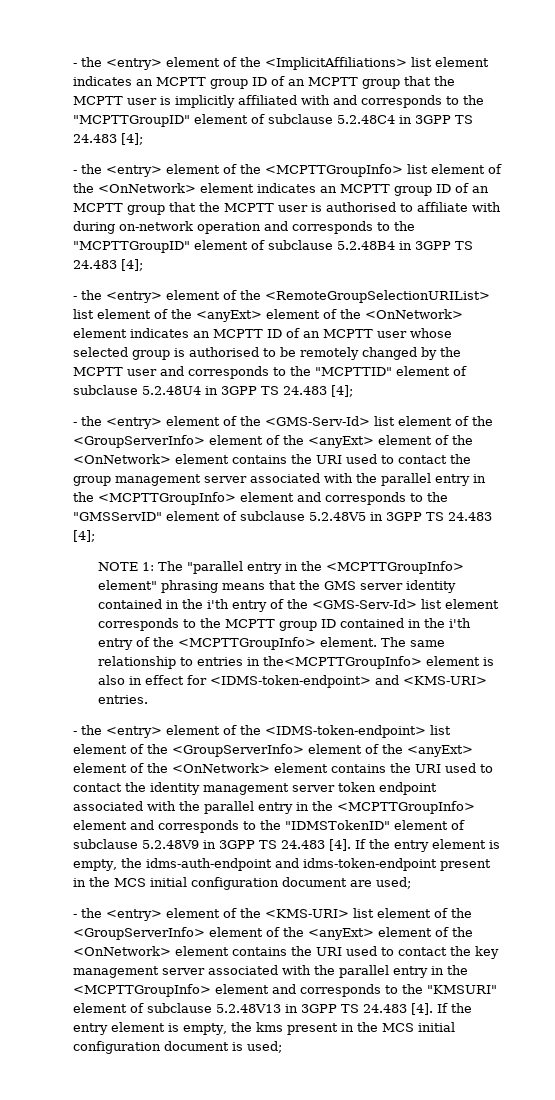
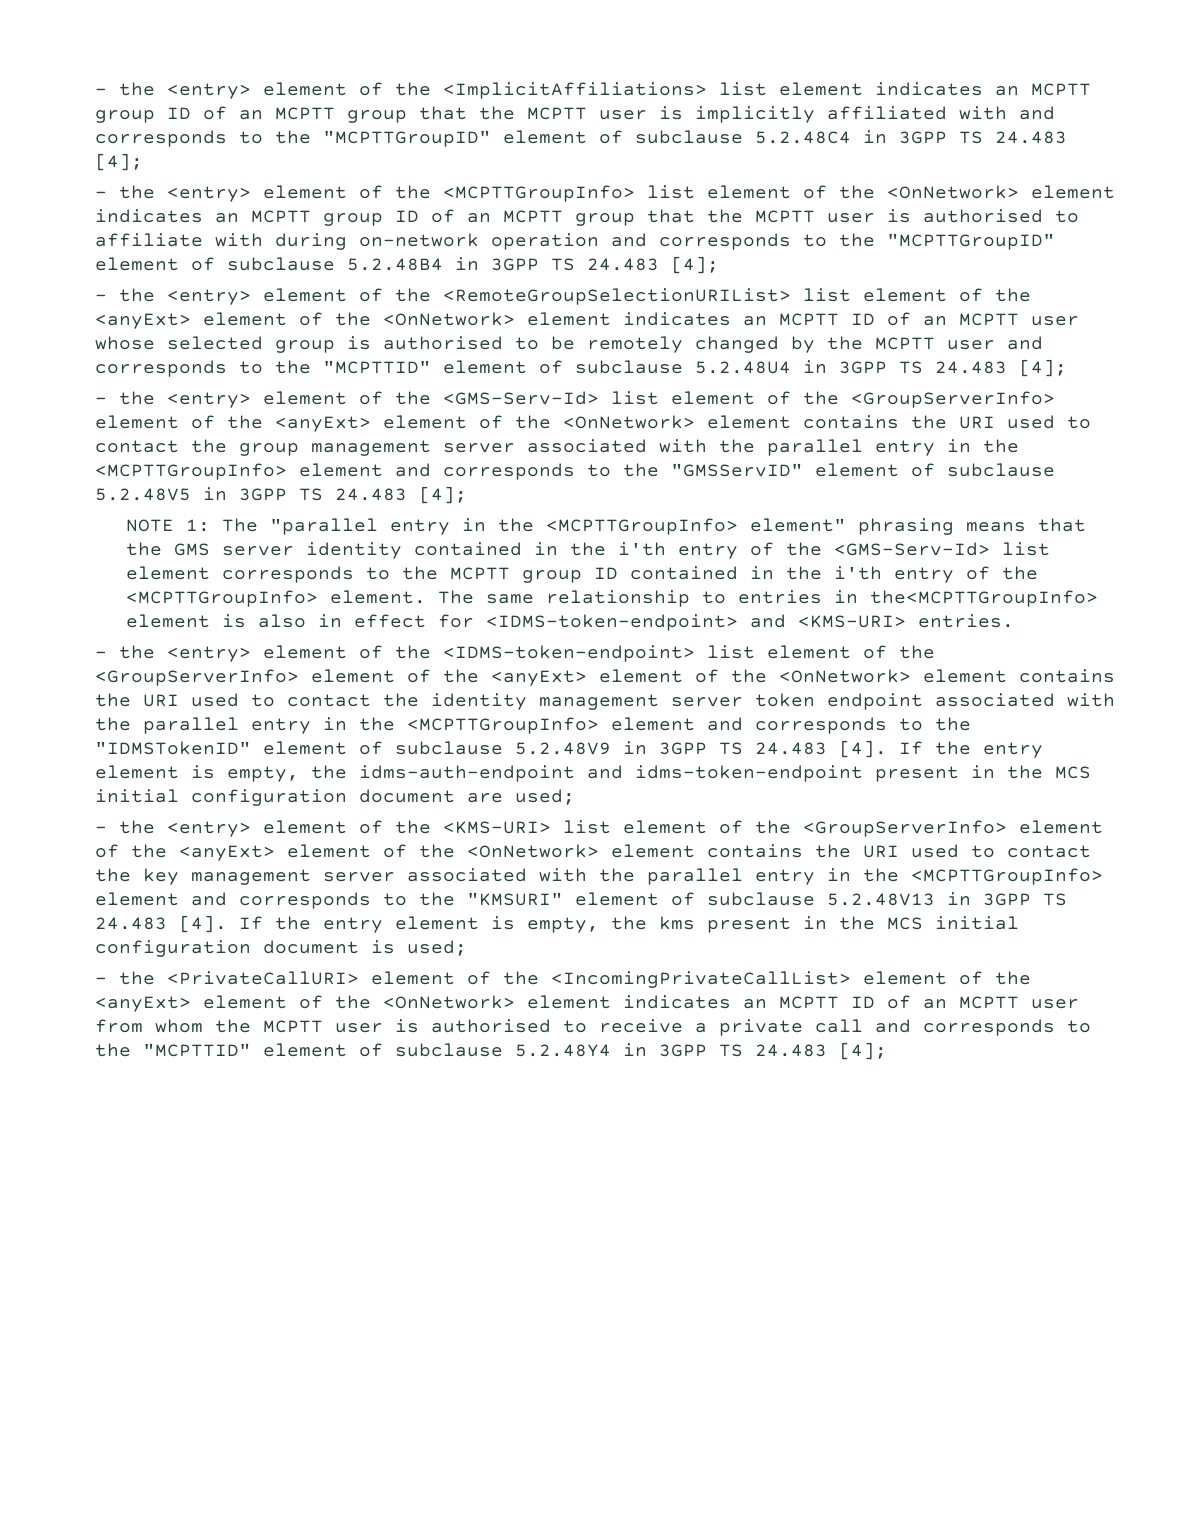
+ - the <PrivateCallURI> element of the <IncomingPrivateCallList> element of the <anyExt> element of the <OnNetwork> element indicates an MCPTT ID of an MCPTT user from whom the MCPTT user is authorised to receive a private call and corresponds to the "MCPTTID" element of subclause 5.2.48Y4 in 3GPP TS 24.483 [4];

